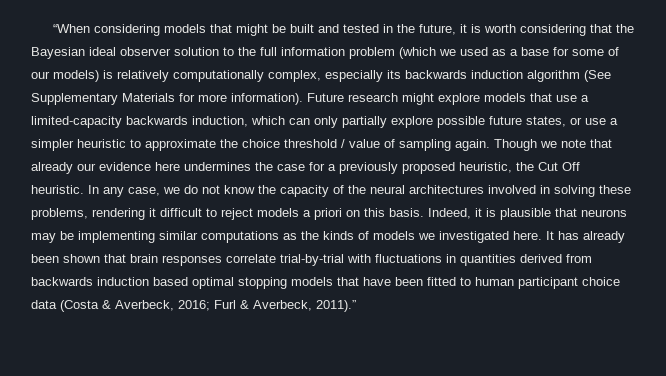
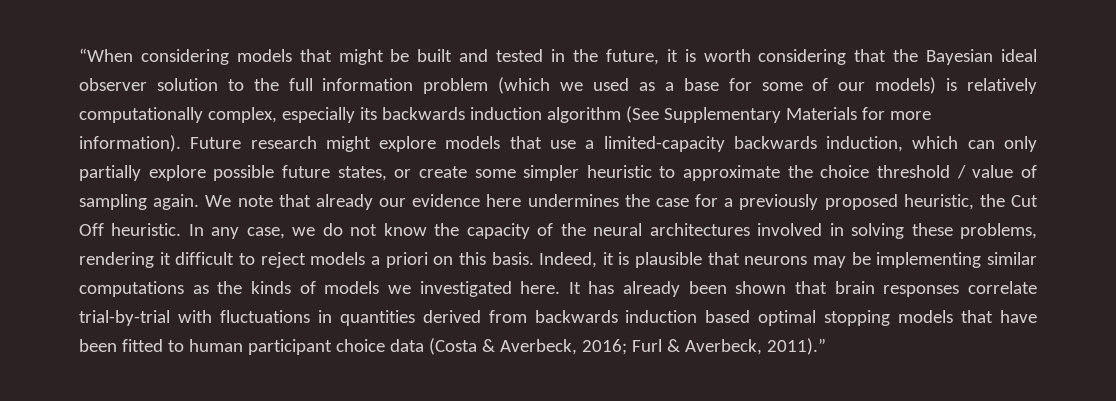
- Future research might explore models that use a limited-capacity backwards induction, which can only partially explore possible future states, or use a simpler heuristic to approximate the choice threshold / value of sampling again.
+ Future research might explore models that use a limited-capacity backwards induction, which can only partially explore possible future states, or create some simpler heuristic to approximate the choice threshold / value of sampling again.
- Though we note that already our evidence here undermines the case for a previously proposed heuristic, the Cut Off heuristic.
+ We note that already our evidence here undermines the case for a previously proposed heuristic, the Cut Off heuristic.

